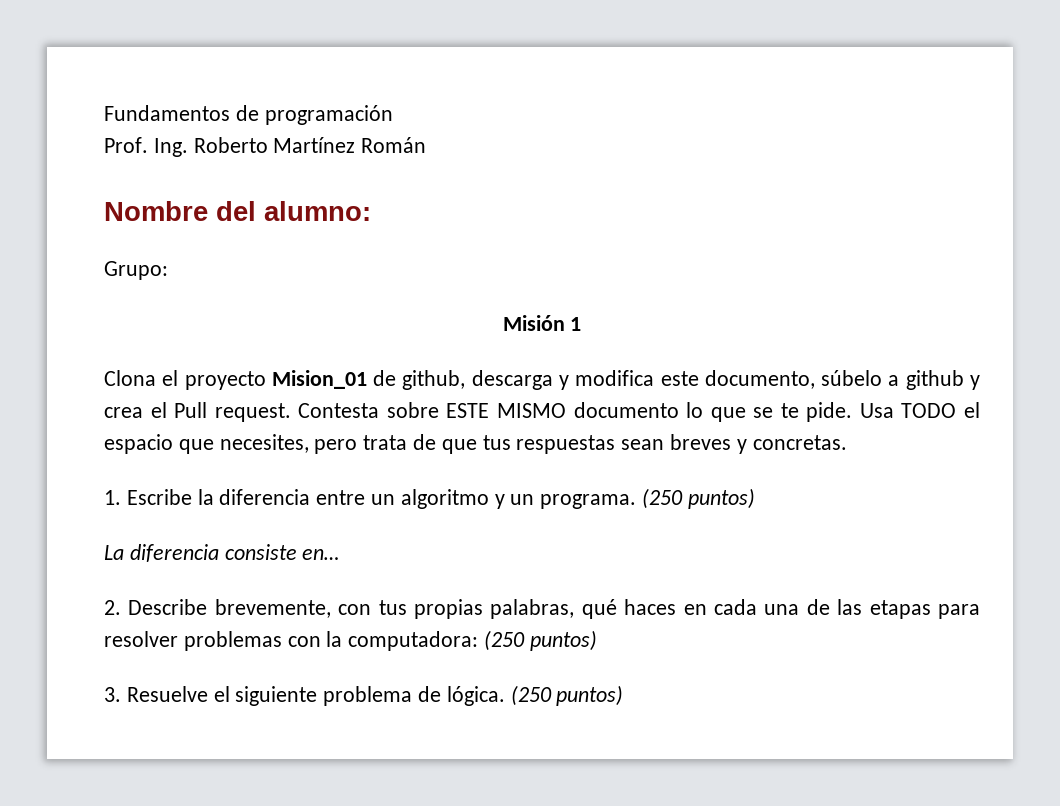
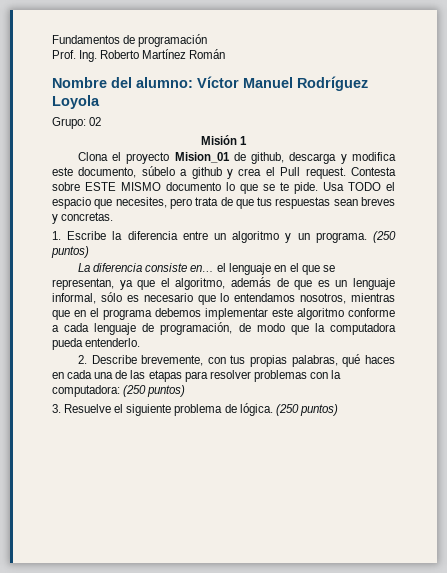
- Nombre del alumno:
+ Nombre del alumno: Víctor Manuel Rodríguez Loyola
- Grupo:
+ Grupo: 02
- La diferencia consiste en…
+ La diferencia consiste en… el lenguaje en el que se representan, ya que el algoritmo, además de que es un lenguaje informal, sólo es necesario que lo entendamos nosotros, mientras que en el programa debemos implementar este algoritmo conforme a cada lenguaje de programación, de modo que la computadora pueda entenderlo.

